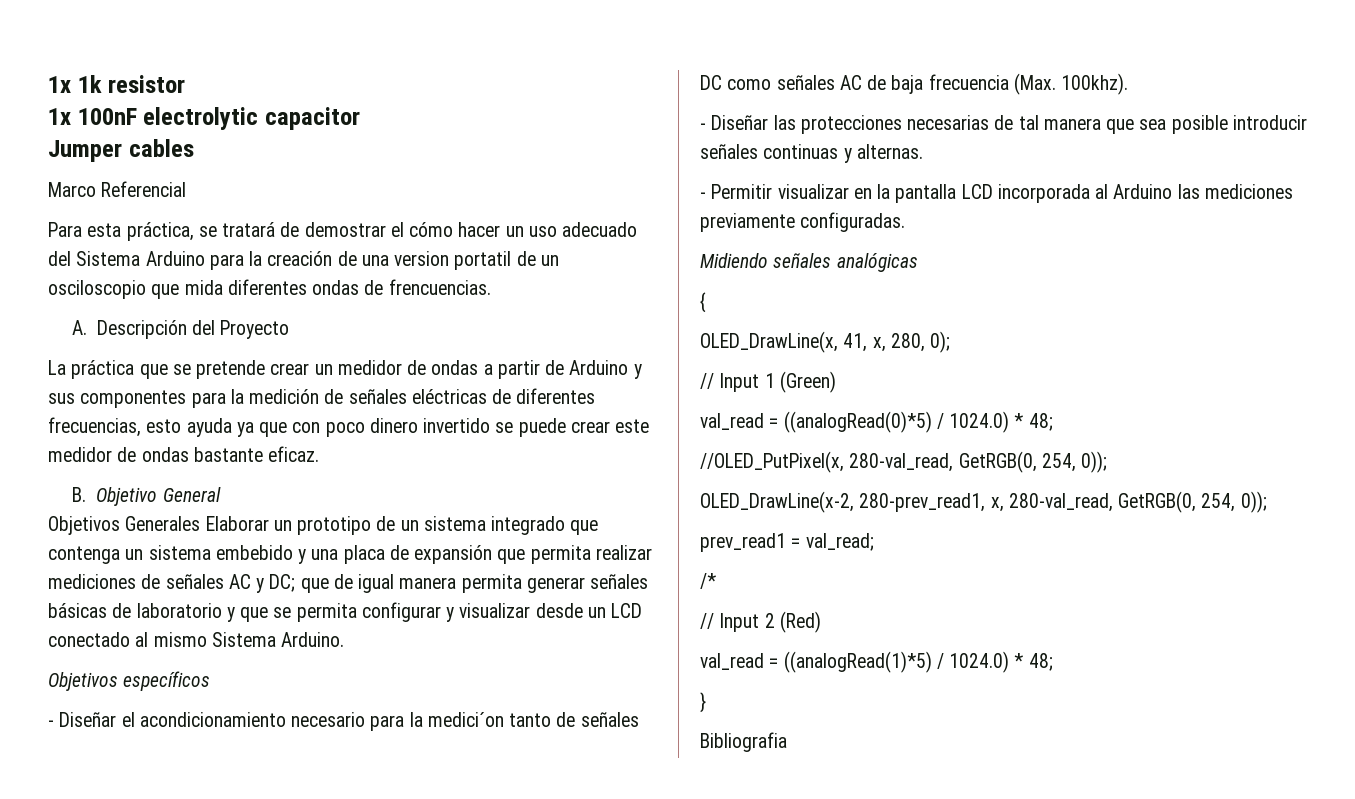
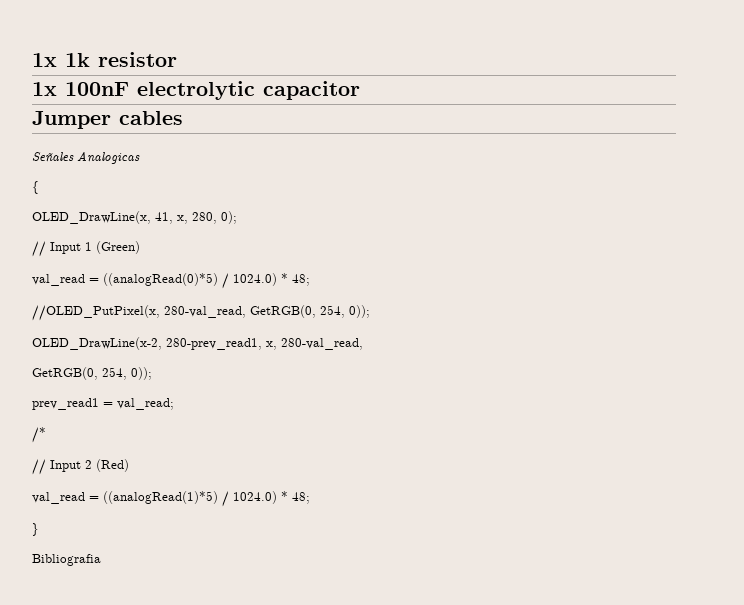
- Marco Referencial
- Para esta práctica, se tratará de demostrar el cómo hacer un uso adecuado del Sistema Arduino para la creación de una version portatil de un osciloscopio que mida diferentes ondas de frencuencias.
- A. Descripción del Proyecto
- La práctica que se pretende crear un medidor de ondas a partir de Arduino y sus componentes para la medición de señales eléctricas de diferentes frecuencias, esto ayuda ya que con poco dinero invertido se puede crear este medidor de ondas bastante eficaz.
- B. Objetivo General
- Objetivos Generales Elaborar un prototipo de un sistema integrado que contenga un sistema embebido y una placa de expansión que permita realizar mediciones de señales AC y DC; que de igual manera permita generar señales básicas de laboratorio y que se permita configurar y visualizar desde un LCD conectado al mismo Sistema Arduino.
- Objetivos específicos
- - Diseñar el acondicionamiento necesario para la medici´on tanto de señales DC como señales AC de baja frecuencia (Max. 100khz).
- - Diseñar las protecciones necesarias de tal manera que sea posible introducir señales continuas y alternas.
- - Permitir visualizar en la pantalla LCD incorporada al Arduino las mediciones previamente configuradas.
- Midiendo señales analógicas
+ Señales Analogicas
- OLED_DrawLine(x-2, 280-prev_read1, x, 280-val_read, GetRGB(0, 254, 0));
+ OLED_DrawLine(x-2, 280-prev_read1, x, 280-val_read,
+ GetRGB(0, 254, 0));

